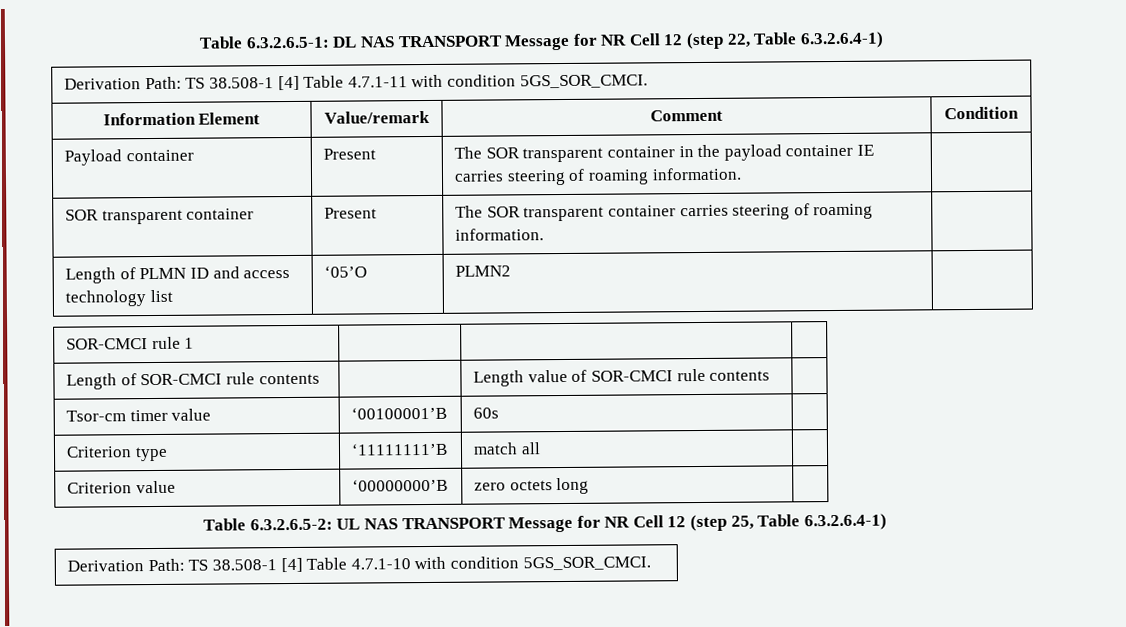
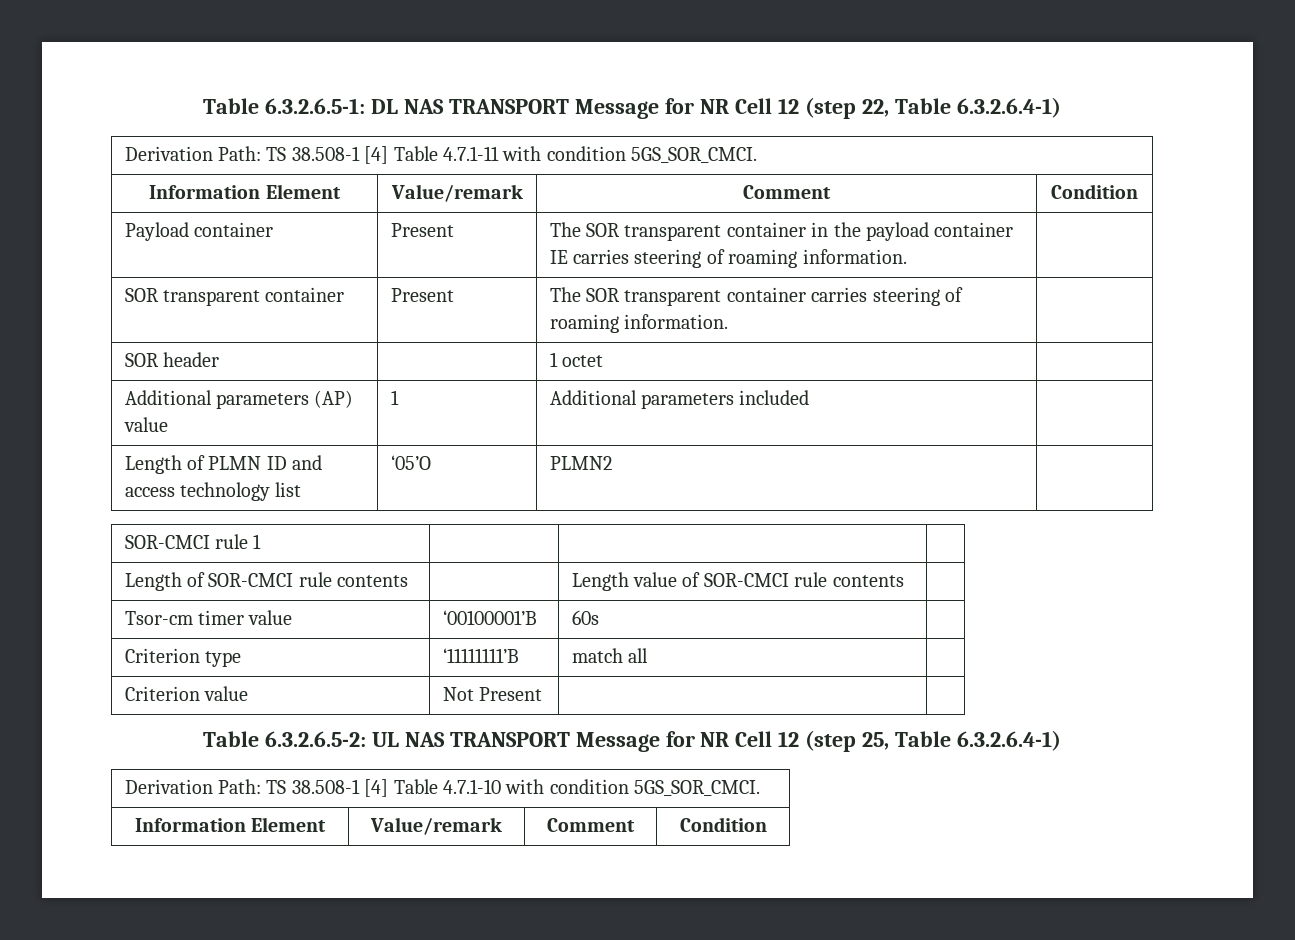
+ SOR header | | 1 octet |
+ Additional parameters (AP) value | 1 | Additional parameters included |
- Criterion value | ‘00000000’B | zero octets long |
+ Criterion value | Not Present | |
  Derivation Path: TS 38.508-1 [4] Table 4.7.1-10 with condition 5GS_SOR_CMCI.
+ Information Element | Value/remark | Comment | Condition

